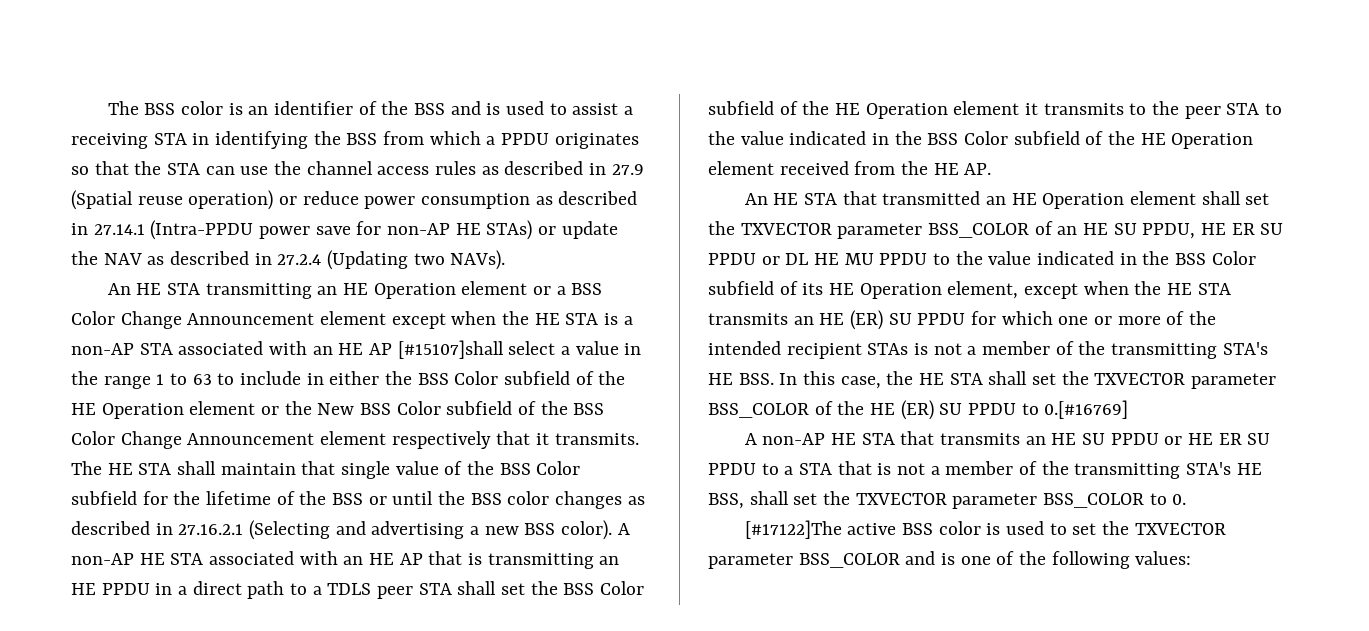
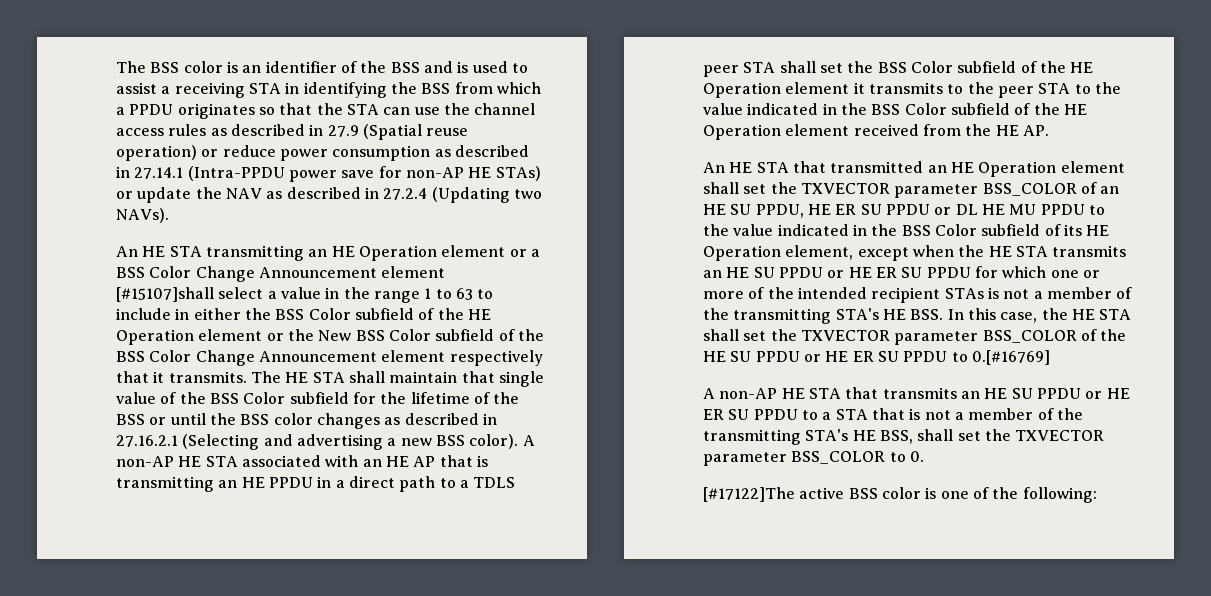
- An HE STA transmitting an HE Operation element or a BSS Color Change Announcement element except when the HE STA is a non-AP STA associated with an HE AP [#15107]shall select a value in the range 1 to 63 to include in either the BSS Color subfield of the HE Operation element or the New BSS Color subfield of the BSS Color Change Announcement element respectively that it transmits.
+ An HE STA transmitting an HE Operation element or a BSS Color Change Announcement element [#15107]shall select a value in the range 1 to 63 to include in either the BSS Color subfield of the HE Operation element or the New BSS Color subfield of the BSS Color Change Announcement element respectively that it transmits.
- An HE STA that transmitted an HE Operation element shall set the TXVECTOR parameter BSS_COLOR of an HE SU PPDU, HE ER SU PPDU or DL HE MU PPDU to the value indicated in the BSS Color subfield of its HE Operation element, except when the HE STA transmits an HE (ER) SU PPDU for which one or more of the intended recipient STAs is not a member of the transmitting STA's HE BSS. In this case, the HE STA shall set the TXVECTOR parameter BSS_COLOR of the HE (ER) SU PPDU to 0.[#16769]
+ An HE STA that transmitted an HE Operation element shall set the TXVECTOR parameter BSS_COLOR of an HE SU PPDU, HE ER SU PPDU or DL HE MU PPDU to the value indicated in the BSS Color subfield of its HE Operation element, except when the HE STA transmits an HE SU PPDU or HE ER SU PPDU for which one or more of the intended recipient STAs is not a member of the transmitting STA's HE BSS. In this case, the HE STA shall set the TXVECTOR parameter BSS_COLOR of the HE SU PPDU or HE ER SU PPDU to 0.[#16769]
- [#17122]The active BSS color is used to set the TXVECTOR parameter BSS_COLOR and is one of the following values:
+ [#17122]The active BSS color is one of the following:

